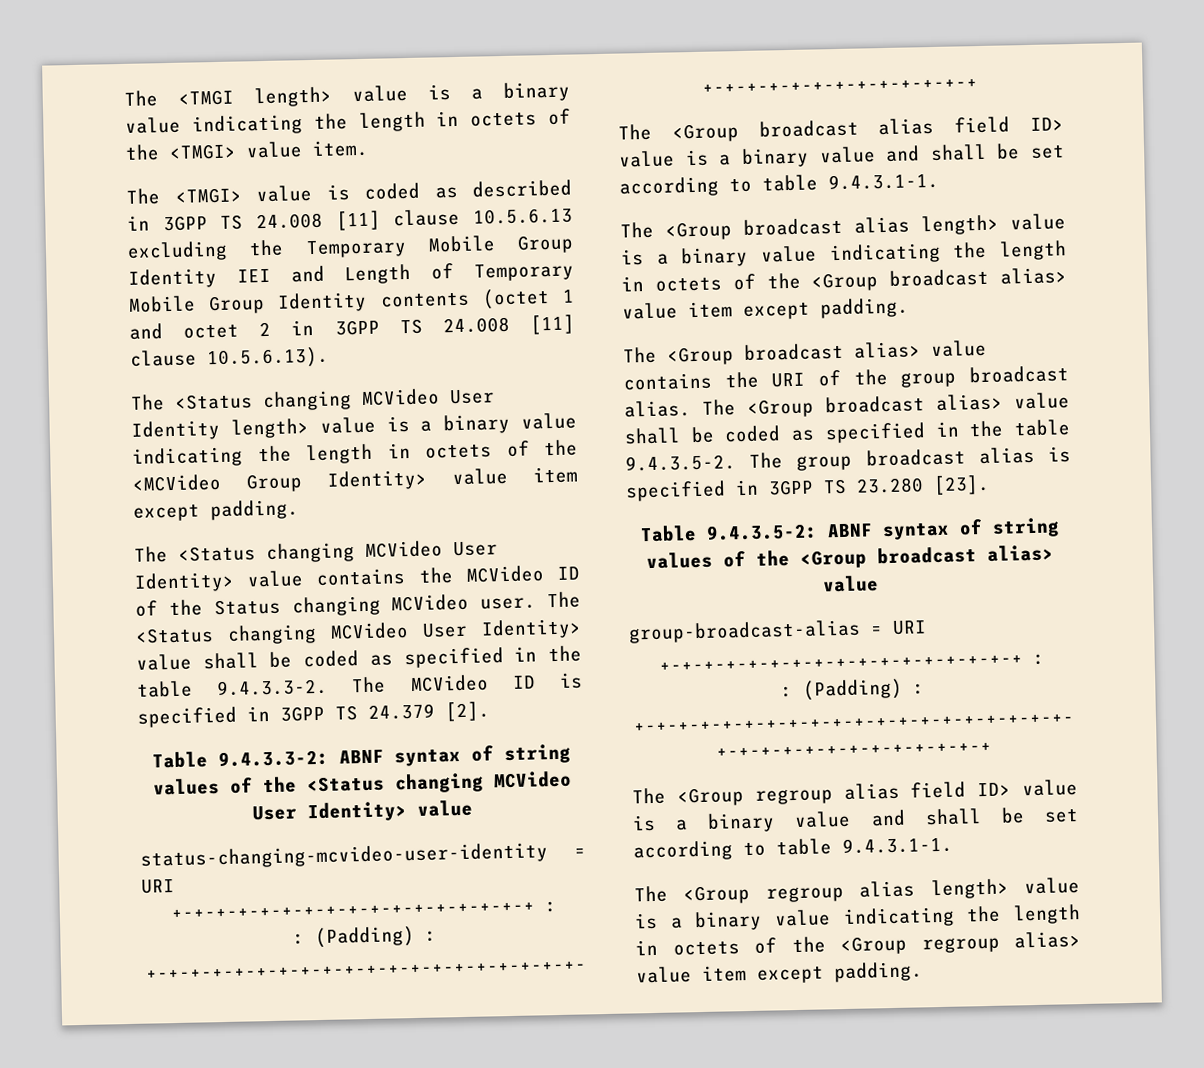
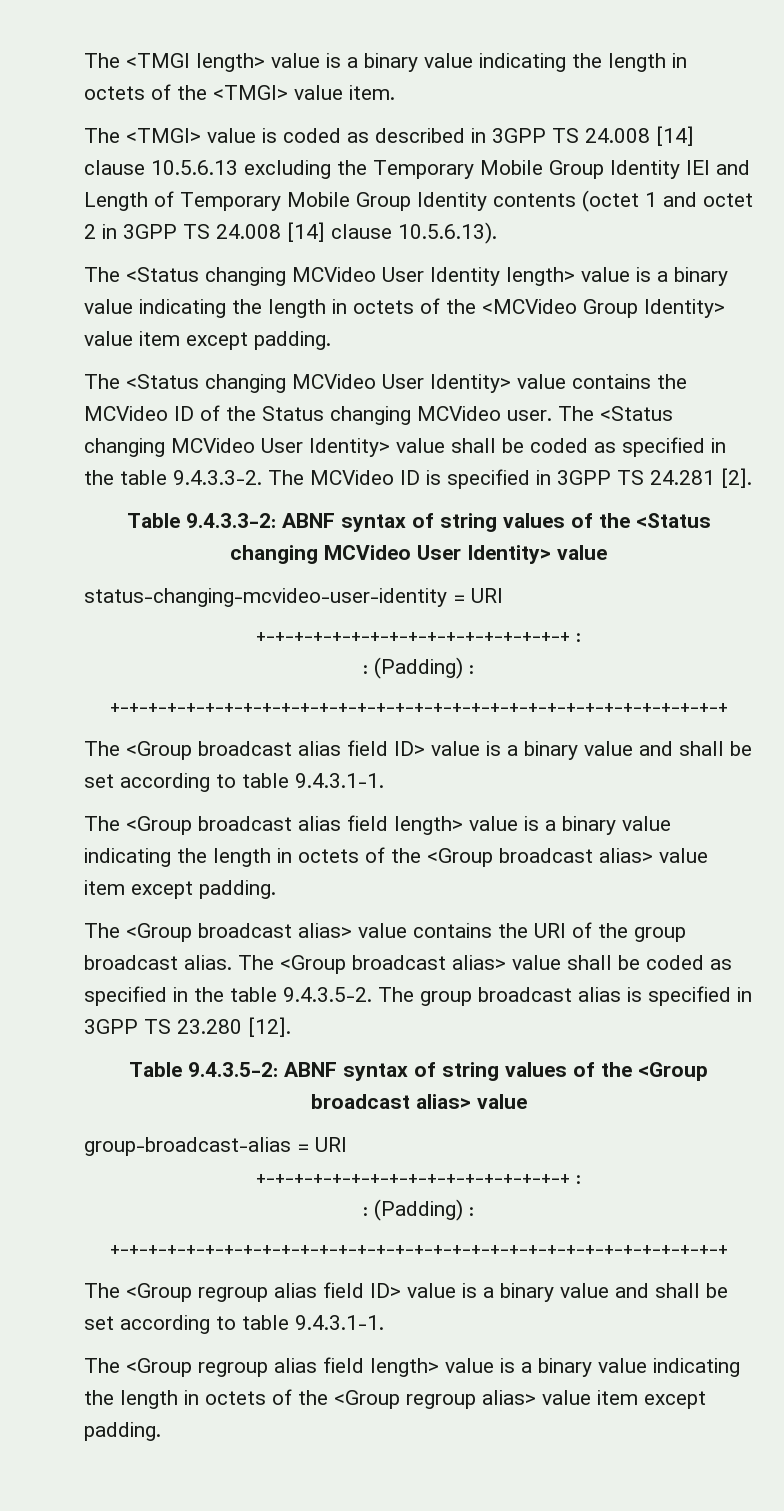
- The <TMGI> value is coded as described in 3GPP TS 24.008 [11] clause 10.5.6.13 excluding the Temporary Mobile Group Identity IEI and Length of Temporary Mobile Group Identity contents (octet 1 and octet 2 in 3GPP TS 24.008 [11] clause 10.5.6.13).
+ The <TMGI> value is coded as described in 3GPP TS 24.008 [14] clause 10.5.6.13 excluding the Temporary Mobile Group Identity IEI and Length of Temporary Mobile Group Identity contents (octet 1 and octet 2 in 3GPP TS 24.008 [14] clause 10.5.6.13).
- The <Status changing MCVideo User Identity> value shall be coded as specified in the table 9.4.3.3-2. The MCVideo ID is specified in 3GPP TS 24.379 [2].
+ The <Status changing MCVideo User Identity> value shall be coded as specified in the table 9.4.3.3-2. The MCVideo ID is specified in 3GPP TS 24.281 [2].
- The <Group broadcast alias length> value is a binary value indicating the length in octets of the <Group broadcast alias> value item except padding.
+ The <Group broadcast alias field length> value is a binary value indicating the length in octets of the <Group broadcast alias> value item except padding.
- The <Group broadcast alias> value shall be coded as specified in the table 9.4.3.5-2. The group broadcast alias is specified in 3GPP TS 23.280 [23].
+ The <Group broadcast alias> value shall be coded as specified in the table 9.4.3.5-2. The group broadcast alias is specified in 3GPP TS 23.280 [12].
- The <Group regroup alias length> value is a binary value indicating the length in octets of the <Group regroup alias> value item except padding.
+ The <Group regroup alias field length> value is a binary value indicating the length in octets of the <Group regroup alias> value item except padding.

